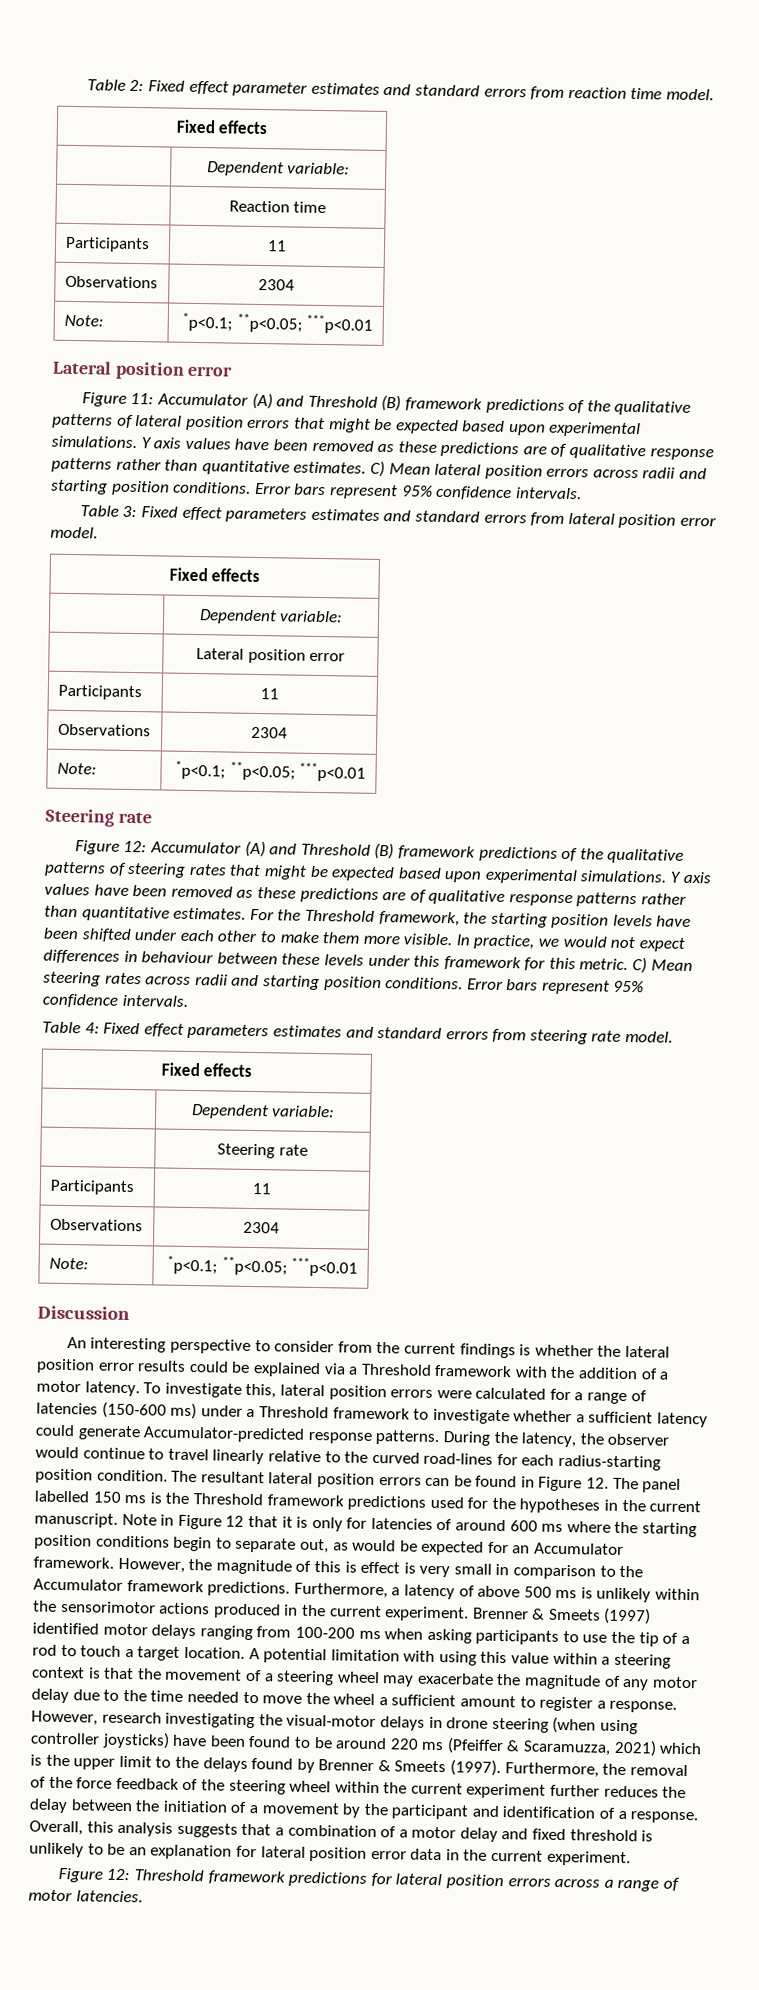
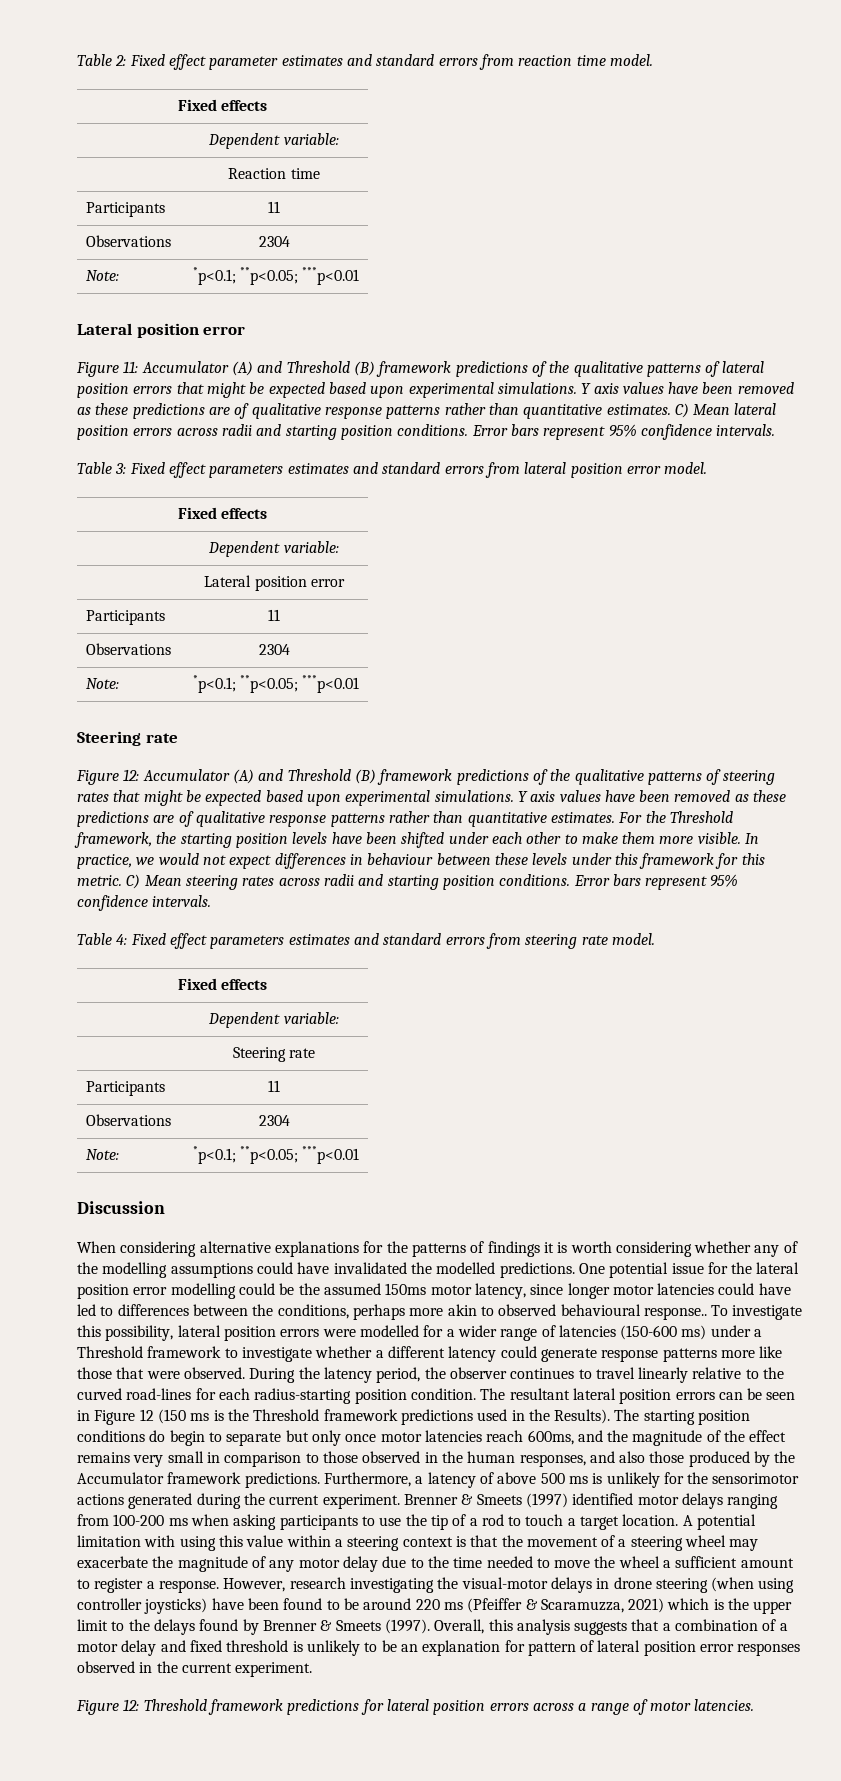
- An interesting perspective to consider from the current findings is whether the lateral position error results could be explained via a Threshold framework with the addition of a motor latency. To investigate this, lateral position errors were calculated for a range of latencies (150-600 ms) under a Threshold framework to investigate whether a sufficient latency could generate Accumulator-predicted response patterns. During the latency, the observer would continue to travel linearly relative to the curved road-lines for each radius-starting position condition.
+ When considering alternative explanations for the patterns of findings it is worth considering whether any of the modelling assumptions could have invalidated the modelled predictions. One potential issue for the lateral position error modelling could be the assumed 150ms motor latency, since longer motor latencies could have led to differences between the conditions, perhaps more akin to observed behavioural response.. To investigate this possibility, lateral position errors were modelled for a wider range of latencies (150-600 ms) under a Threshold framework to investigate whether a different latency could generate response patterns more like those that were observed. During the latency period, the observer continues to travel linearly relative to the curved road-lines for each radius-starting position condition.
- The resultant lateral position errors can be found in Figure 12. The panel labelled 150 ms is the Threshold framework predictions used for the hypotheses in the current manuscript. Note in Figure 12 that it is only for latencies of around 600 ms where the starting position conditions begin to separate out, as would be expected for an Accumulator framework. However, the magnitude of this is effect is very small in comparison to the Accumulator framework predictions.
+ The resultant lateral position errors can be seen in Figure 12 (150 ms is the Threshold framework predictions used in the Results). The starting position conditions do begin to separate but only once motor latencies reach 600ms, and the magnitude of the effect remains very small in comparison to those observed in the human responses, and also those produced by the Accumulator framework predictions.
- Furthermore, a latency of above 500 ms is unlikely within the sensorimotor actions produced in the current experiment.
+ Furthermore, a latency of above 500 ms is unlikely for the sensorimotor actions generated during the current experiment.
- Furthermore, the removal of the force feedback of the steering wheel within the current experiment further reduces the delay between the initiation of a movement by the participant and identification of a response.
- Overall, this analysis suggests that a combination of a motor delay and fixed threshold is unlikely to be an explanation for lateral position error data in the current experiment.
+ Overall, this analysis suggests that a combination of a motor delay and fixed threshold is unlikely to be an explanation for pattern of lateral position error responses observed in the current experiment.

